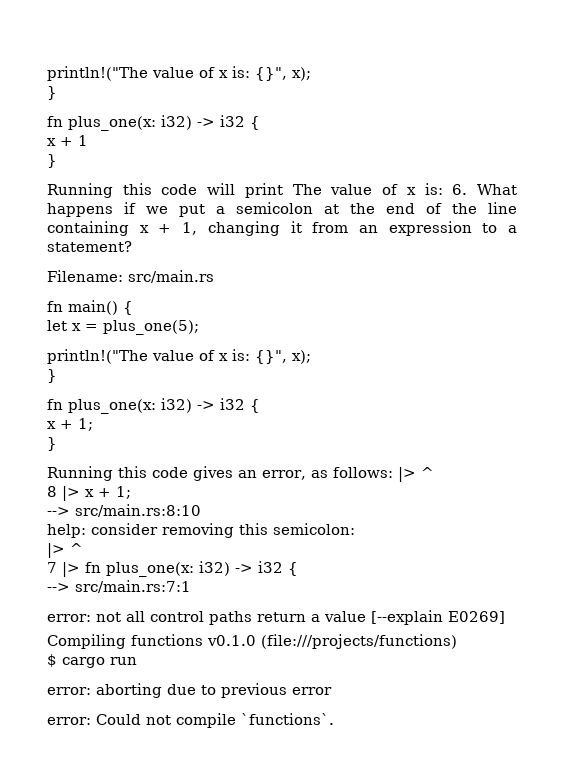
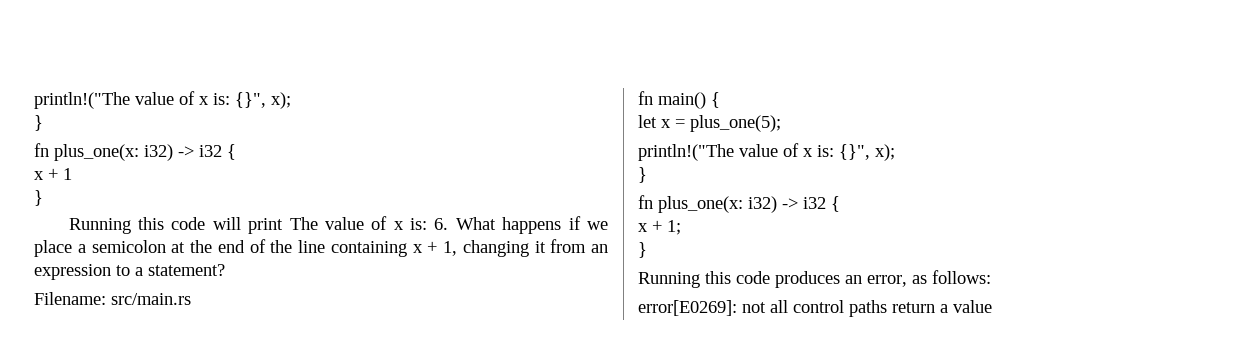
- Running this code will print The value of x is: 6. What happens if we put a semicolon at the end of the line containing x + 1, changing it from an expression to a statement?
+ Running this code will print The value of x is: 6. What happens if we place a semicolon at the end of the line containing x + 1, changing it from an expression to a statement?
- Running this code gives an error, as follows: |> ^
- 8 |> x + 1;
- --> src/main.rs:8:10
- help: consider removing this semicolon:
- |> ^
- 7 |> fn plus_one(x: i32) -> i32 {
- --> src/main.rs:7:1
- error: not all control paths return a value [--explain E0269]
- Compiling functions v0.1.0 (file:///projects/functions)
- $ cargo run
- error: aborting due to previous error
- error: Could not compile `functions`.
+ Running this code produces an error, as follows:
+ error[E0269]: not all control paths return a value

